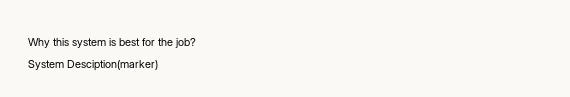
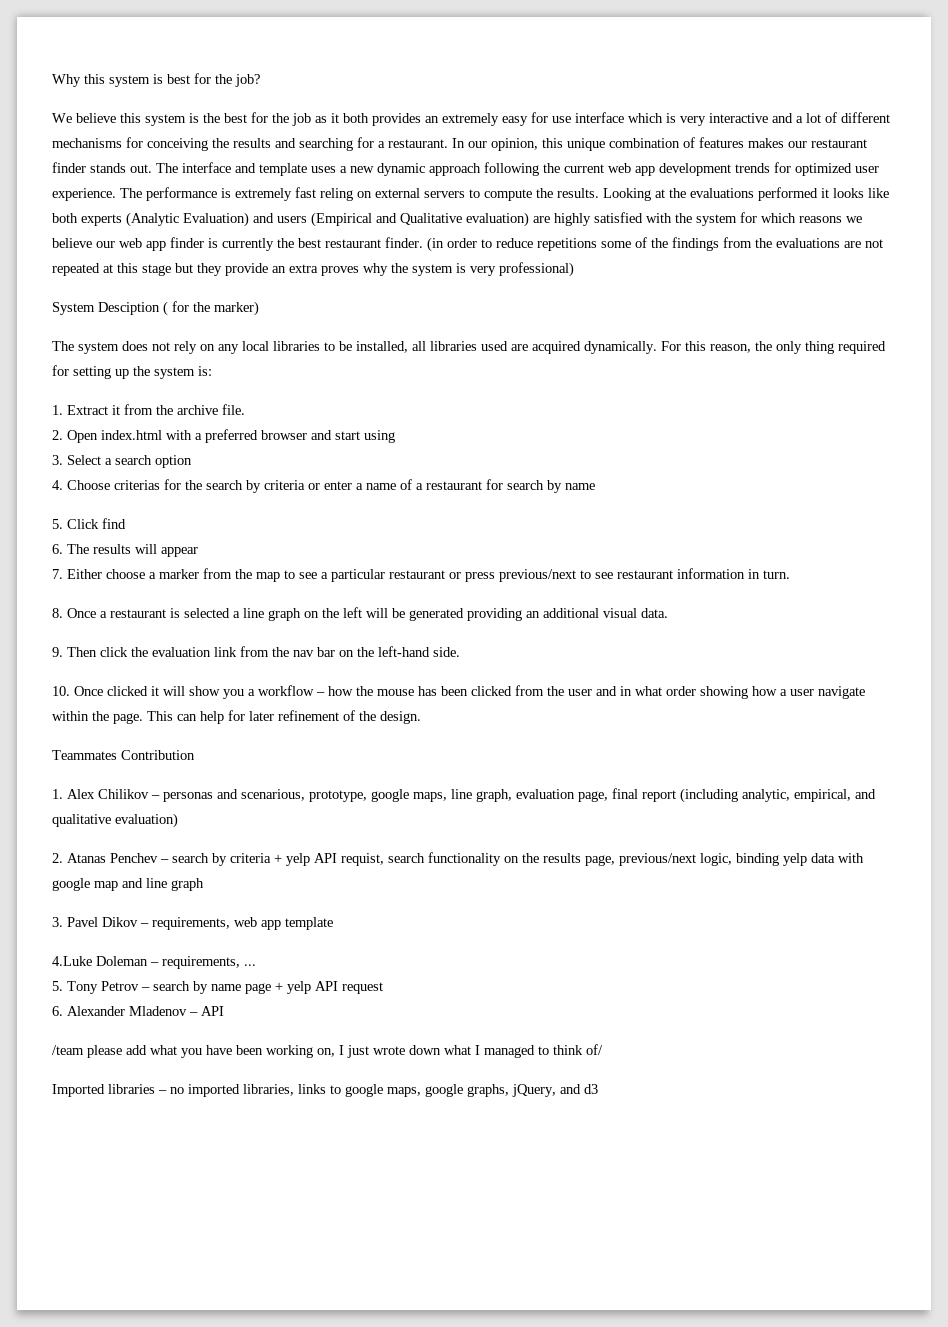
- System Desciption(marker)
+ We believe this system is the best for the job as it both provides an extremely easy for use interface which is very interactive and a lot of different mechanisms for conceiving the results and searching for a restaurant. In our opinion, this unique combination of features makes our restaurant finder stands out. The interface and template uses a new dynamic approach following the current web app development trends for optimized user experience. The performance is extremely fast reling on external servers to compute the results. Looking at the evaluations performed it looks like both experts (Analytic Evaluation) and users (Empirical and Qualitative evaluation) are highly satisfied with the system for which reasons we believe our web app finder is currently the best restaurant finder. (in order to reduce repetitions some of the findings from the evaluations are not repeated at this stage but they provide an extra proves why the system is very professional)
+ System Desciption ( for the marker)
+ The system does not rely on any local libraries to be installed, all libraries used are acquired dynamically. For this reason, the only thing required for setting up the system is:
+ 1. Extract it from the archive file.
+ 2. Open index.html with a preferred browser and start using
+ 3. Select a search option
+ 4. Choose criterias for the search by criteria or enter a name of a restaurant for search by name
+ 5. Click find
+ 6. The results will appear
+ 7. Either choose a marker from the map to see a particular restaurant or press previous/next to see restaurant information in turn.
+ 8. Once a restaurant is selected a line graph on the left will be generated providing an additional visual data.
+ 9. Then click the evaluation link from the nav bar on the left-hand side.
+ 10. Once clicked it will show you a workflow – how the mouse has been clicked from the user and in what order showing how a user navigate within the page. This can help for later refinement of the design.
+ Teammates Contribution
+ 1. Alex Chilikov – personas and scenarious, prototype, google maps, line graph, evaluation page, final report (including analytic, empirical, and qualitative evaluation)
+ 2. Atanas Penchev – search by criteria + yelp API requist, search functionality on the results page, previous/next logic, binding yelp data with google map and line graph
+ 3. Pavel Dikov – requirements, web app template
+ 4.Luke Doleman – requirements, ...
+ 5. Tony Petrov – search by name page + yelp API request
+ 6. Alexander Mladenov – API
+ /team please add what you have been working on, I just wrote down what I managed to think of/
+ Imported libraries – no imported libraries, links to google maps, google graphs, jQuery, and d3

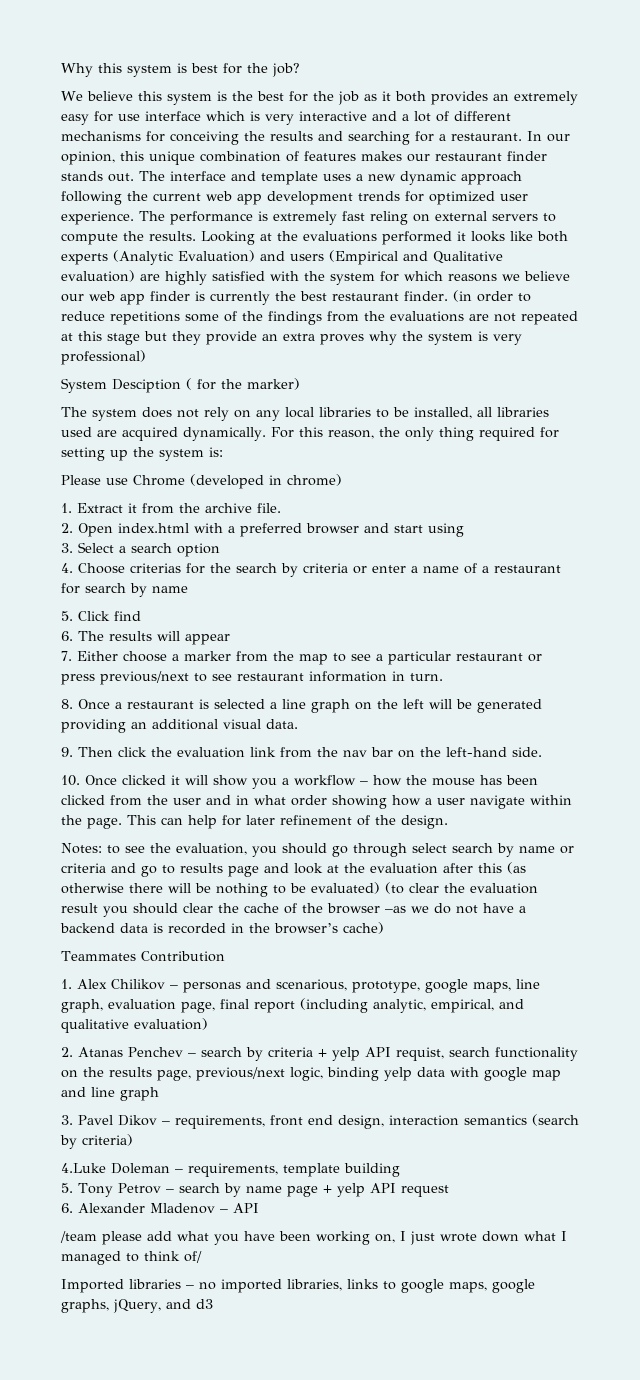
+ Please use Chrome (developed in chrome)
+ Notes: to see the evaluation, you should go through select search by name or criteria and go to results page and look at the evaluation after this (as otherwise there will be nothing to be evaluated) (to clear the evaluation result you should clear the cache of the browser –as we do not have a backend data is recorded in the browser’s cache)
- 3. Pavel Dikov – requirements, web app template
+ 3. Pavel Dikov – requirements, front end design, interaction semantics (search by criteria)
- 4.Luke Doleman – requirements, ...
+ 4.Luke Doleman – requirements, template building

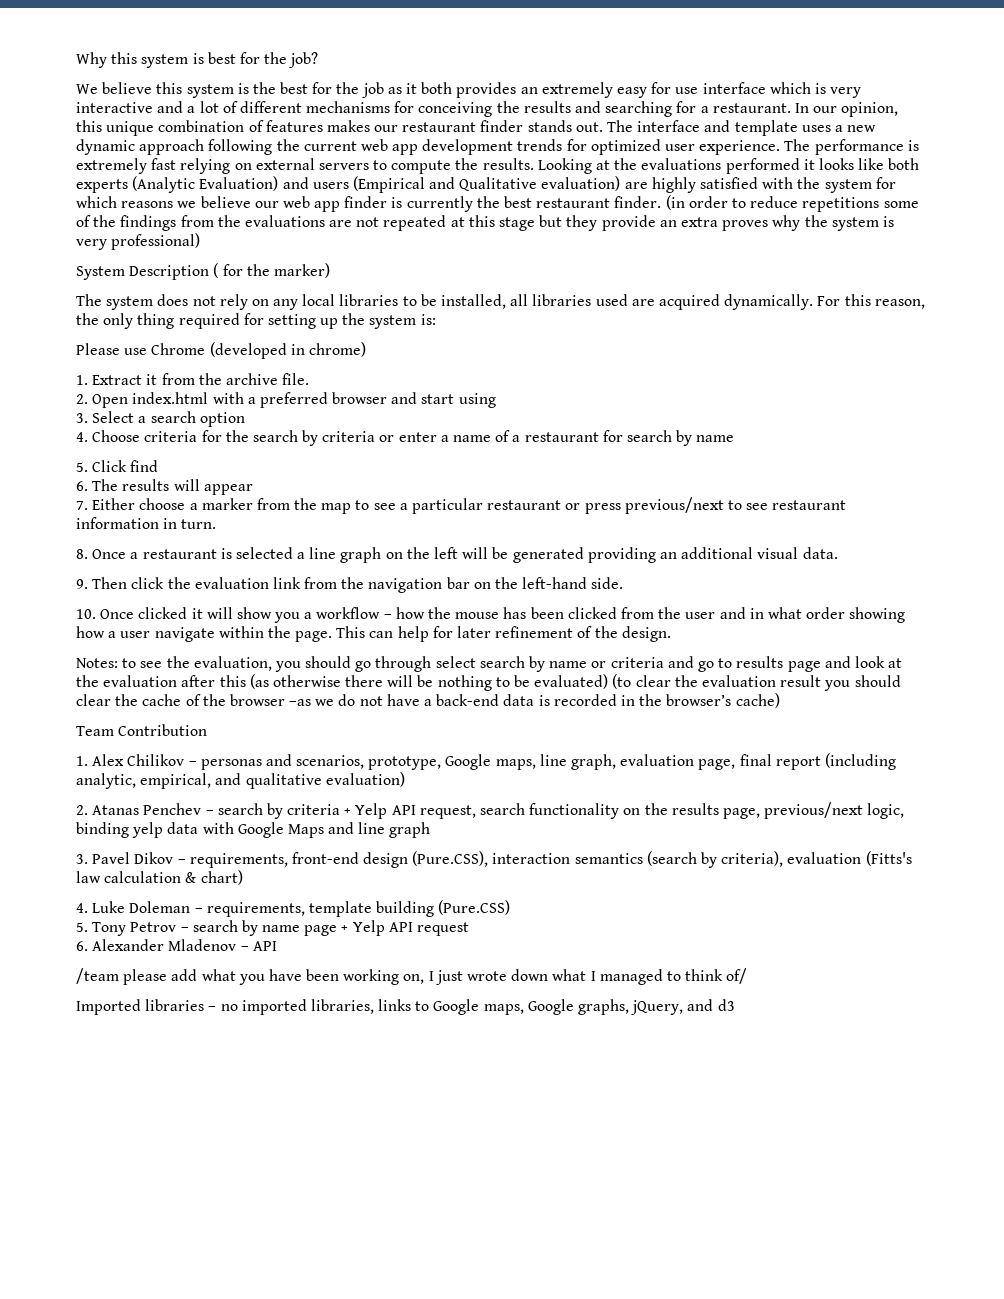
- The performance is extremely fast reling on external servers to compute the results.
+ The performance is extremely fast relying on external servers to compute the results.
- System Desciption ( for the marker)
+ System Description ( for the marker)
- 4. Choose criterias for the search by criteria or enter a name of a restaurant for search by name
+ 4. Choose criteria for the search by criteria or enter a name of a restaurant for search by name
- 9. Then click the evaluation link from the nav bar on the left-hand side.
+ 9. Then click the evaluation link from the navigation bar on the left-hand side.
- to see the evaluation, you should go through select search by name or criteria and go to results page and look at the evaluation after this (as otherwise there will be nothing to be evaluated) (to clear the evaluation result you should clear the cache of the browser –as we do not have a backend data is recorded in the browser’s cache)
+ to see the evaluation, you should go through select search by name or criteria and go to results page and look at the evaluation after this (as otherwise there will be nothing to be evaluated) (to clear the evaluation result you should clear the cache of the browser –as we do not have a back-end data is recorded in the browser’s cache)
- Teammates Contribution
+ Team Contribution
- 1. Alex Chilikov – personas and scenarious, prototype, google maps, line graph, evaluation page, final report (including analytic, empirical, and qualitative evaluation)
+ 1. Alex Chilikov – personas and scenarios, prototype, Google maps, line graph, evaluation page, final report (including analytic, empirical, and qualitative evaluation)
- 2. Atanas Penchev – search by criteria + yelp API requist, search functionality on the results page, previous/next logic, binding yelp data with google map and line graph
+ 2. Atanas Penchev – search by criteria + Yelp API request, search functionality on the results page, previous/next logic, binding yelp data with Google Maps and line graph
- 3. Pavel Dikov – requirements, front end design, interaction semantics (search by criteria)
- 4.Luke Doleman – requirements, template building
+ 3. Pavel Dikov – requirements, front-end design (Pure.CSS), interaction semantics (search by criteria), evaluation (Fitts's law calculation & chart)
+ 4. Luke Doleman – requirements, template building (Pure.CSS)
- 5. Tony Petrov – search by name page + yelp API request
+ 5. Tony Petrov – search by name page + Yelp API request
- Imported libraries – no imported libraries, links to google maps, google graphs, jQuery, and d3
+ Imported libraries – no imported libraries, links to Google maps, Google graphs, jQuery, and d3

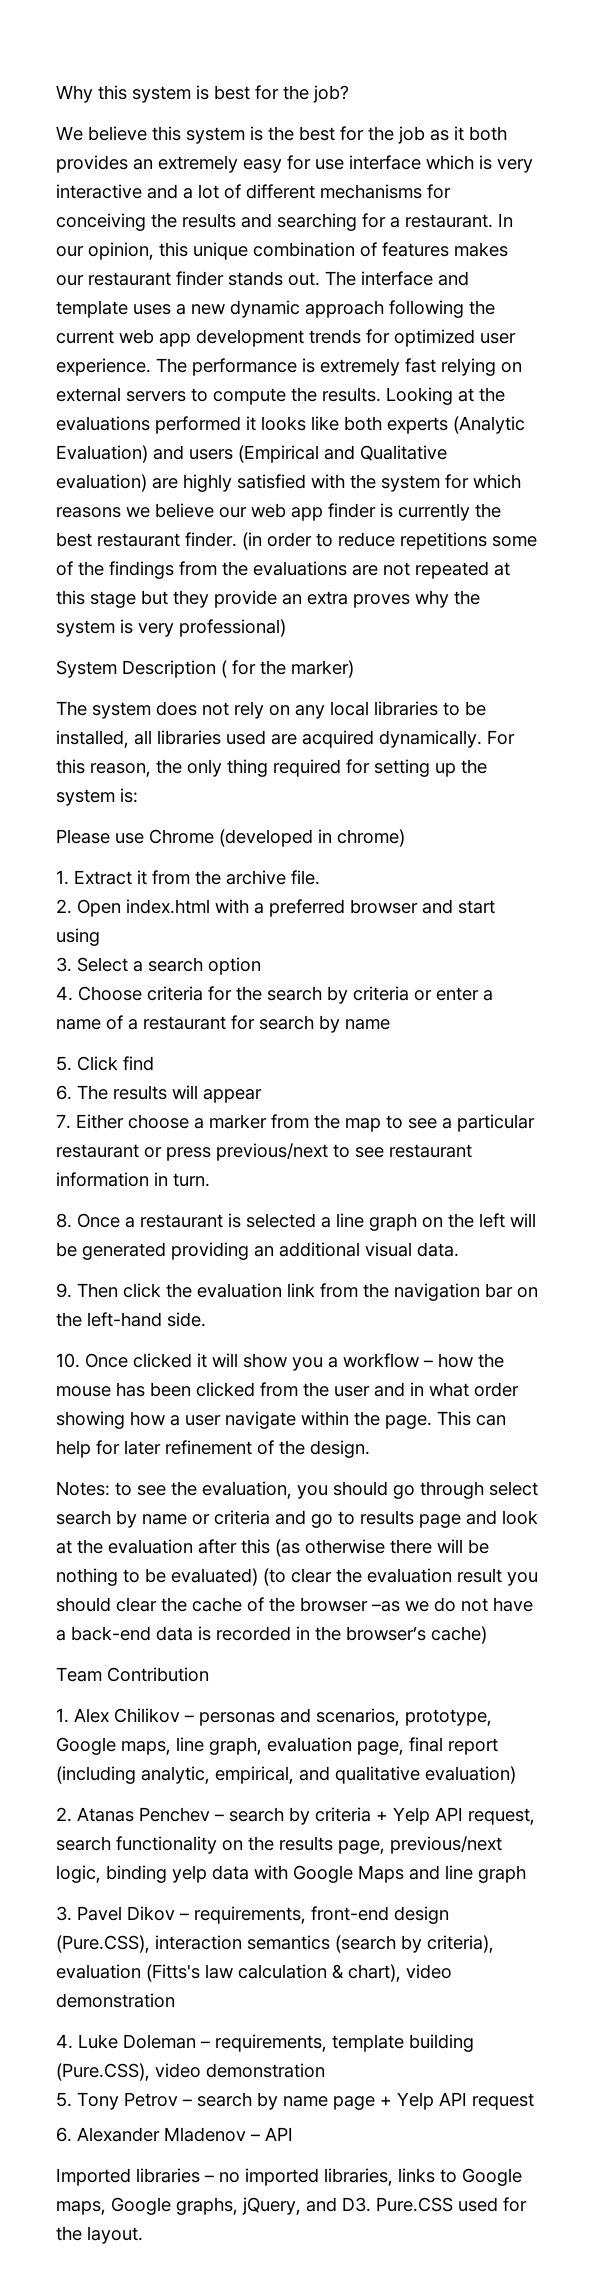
- 3. Pavel Dikov – requirements, front-end design (Pure.CSS), interaction semantics (search by criteria), evaluation (Fitts's law calculation & chart)
+ 3. Pavel Dikov – requirements, front-end design (Pure.CSS), interaction semantics (search by criteria), evaluation (Fitts's law calculation & chart), video demonstration
- 4. Luke Doleman – requirements, template building (Pure.CSS)
+ 4. Luke Doleman – requirements, template building (Pure.CSS), video demonstration
- /team please add what you have been working on, I just wrote down what I managed to think of/
- Imported libraries – no imported libraries, links to Google maps, Google graphs, jQuery, and d3
+ Imported libraries – no imported libraries, links to Google maps, Google graphs, jQuery, and D3. Pure.CSS used for the layout.

